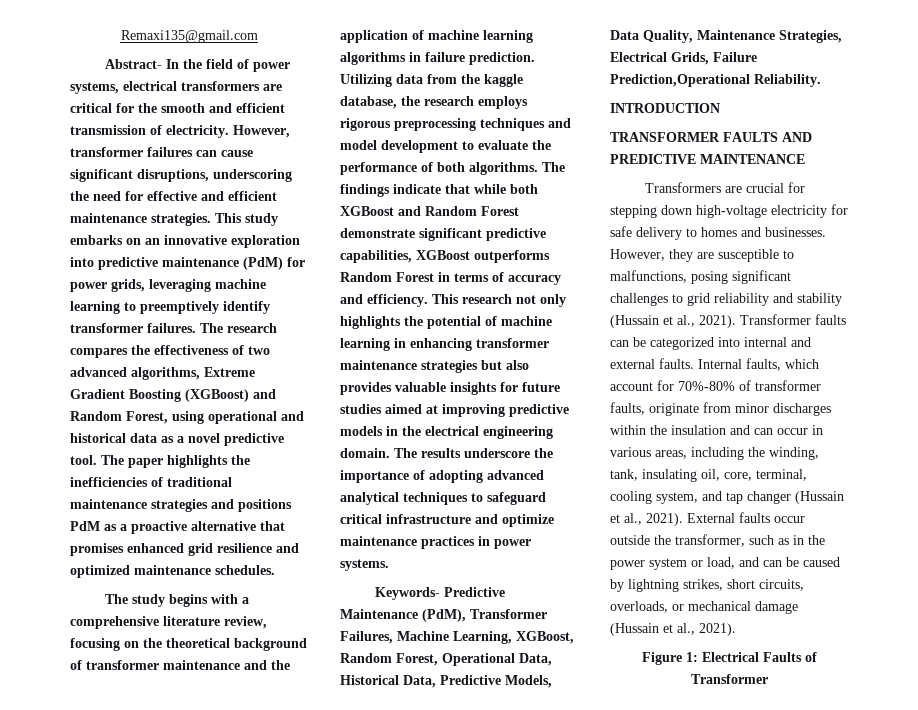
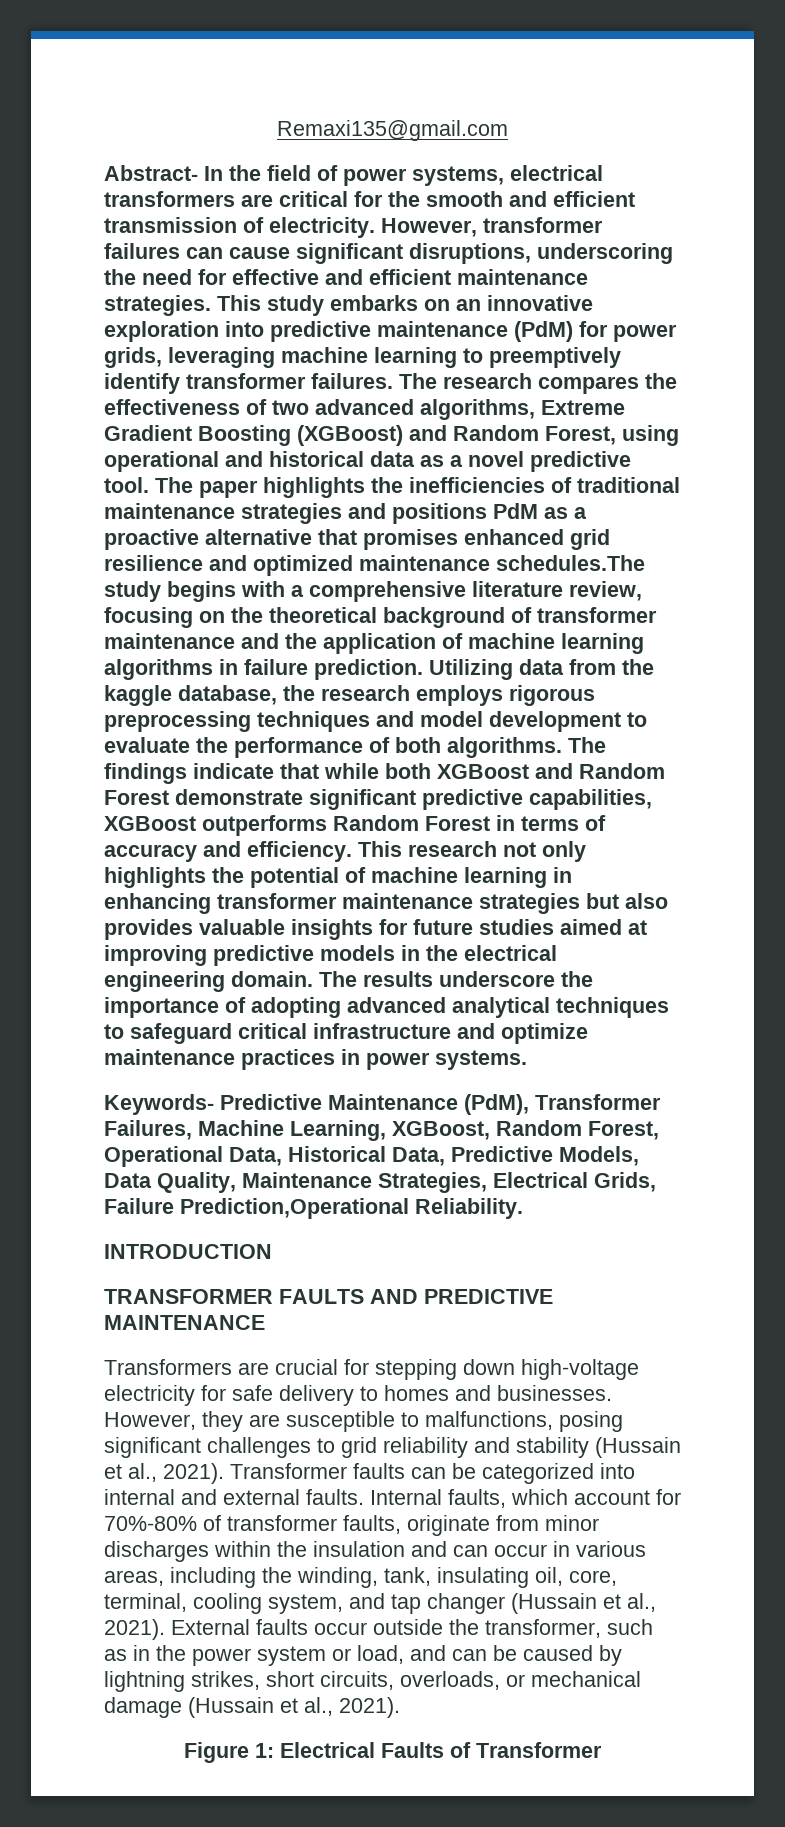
- The paper highlights the inefficiencies of traditional maintenance strategies and positions PdM as a proactive alternative that promises enhanced grid resilience and optimized maintenance schedules.
- The study begins with a comprehensive literature review, focusing on the theoretical background of transformer maintenance and the application of machine learning algorithms in failure prediction.
+ The paper highlights the inefficiencies of traditional maintenance strategies and positions PdM as a proactive alternative that promises enhanced grid resilience and optimized maintenance schedules.The study begins with a comprehensive literature review, focusing on the theoretical background of transformer maintenance and the application of machine learning algorithms in failure prediction.

